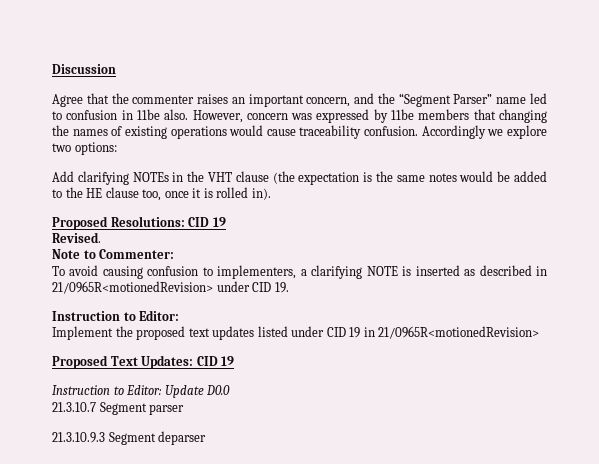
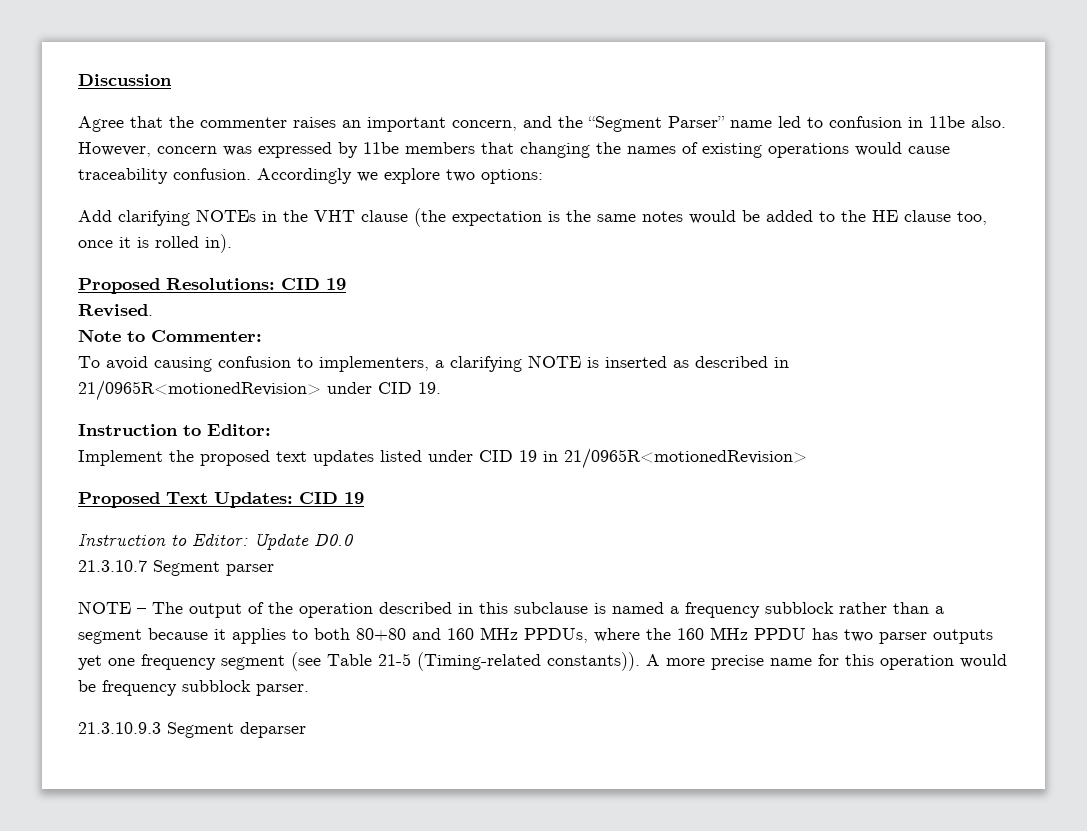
+ NOTE – The output of the operation described in this subclause is named a frequency subblock rather than a segment because it applies to both 80+80 and 160 MHz PPDUs, where the 160 MHz PPDU has two parser outputs yet one frequency segment (see Table 21-5 (Timing-related constants)). A more precise name for this operation would be frequency subblock parser.

